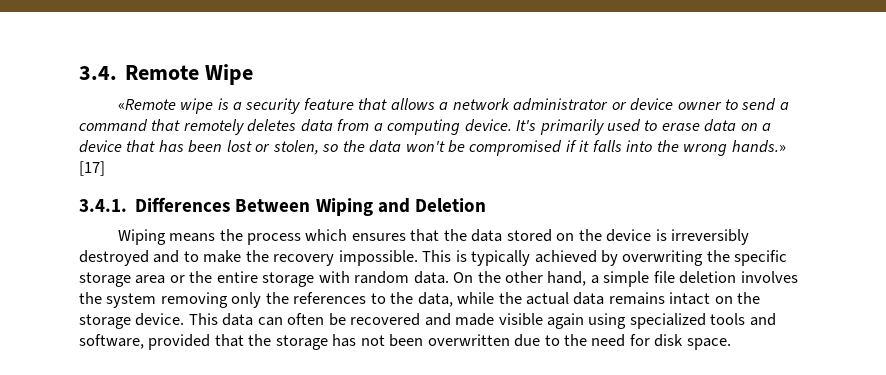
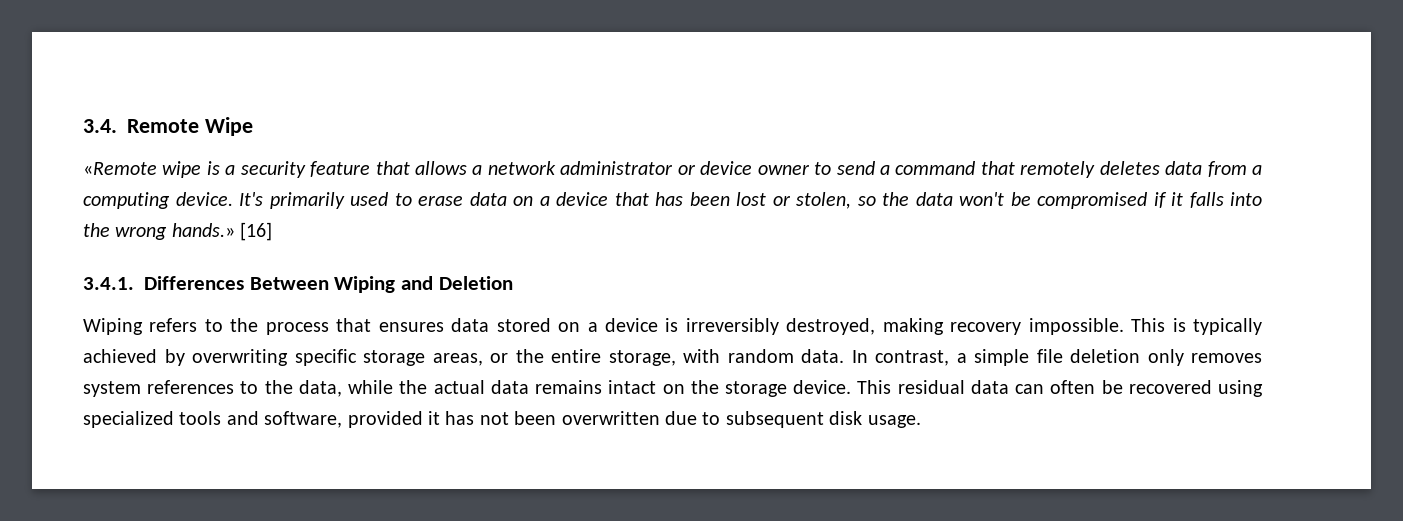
- [17]
+ [16]
- Wiping means the process which ensures that the data stored on the device is irreversibly destroyed and to make the recovery impossible.
+ Wiping refers to the process that ensures data stored on a device is irreversibly destroyed, making recovery impossible.
- This is typically achieved by overwriting the specific storage area or the entire storage with random data.
+ This is typically achieved by overwriting specific storage areas, or the entire storage, with random data.
- On the other hand, a simple file deletion involves the system removing only the references to the data, while the actual data remains intact on the storage device.
+ In contrast, a simple file deletion only removes system references to the data, while the actual data remains intact on the storage device.
- This data can often be recovered and made visible again using specialized tools and software, provided that the storage has not been overwritten due to the need for disk space.
+ This residual data can often be recovered using specialized tools and software, provided it has not been overwritten due to subsequent disk usage.

